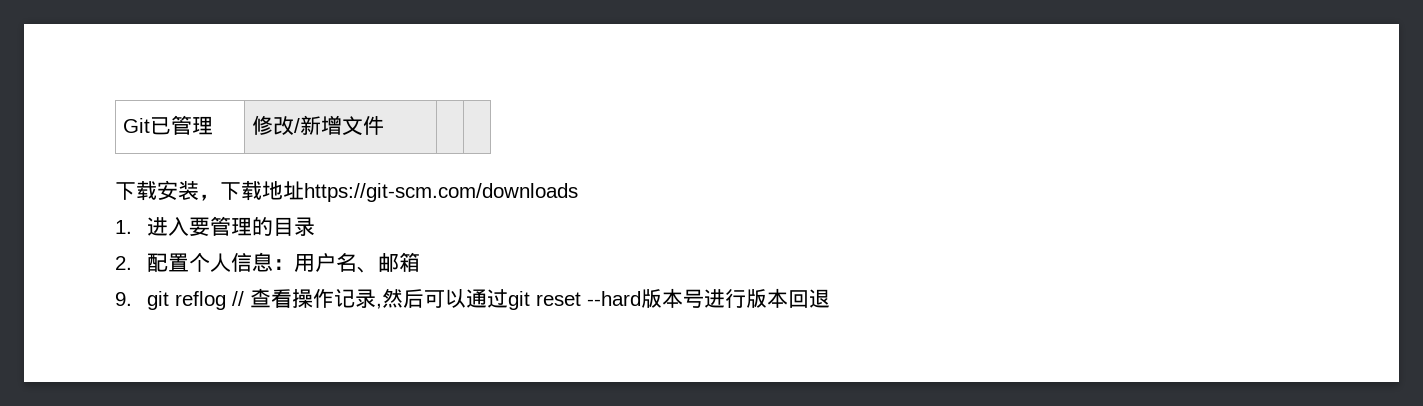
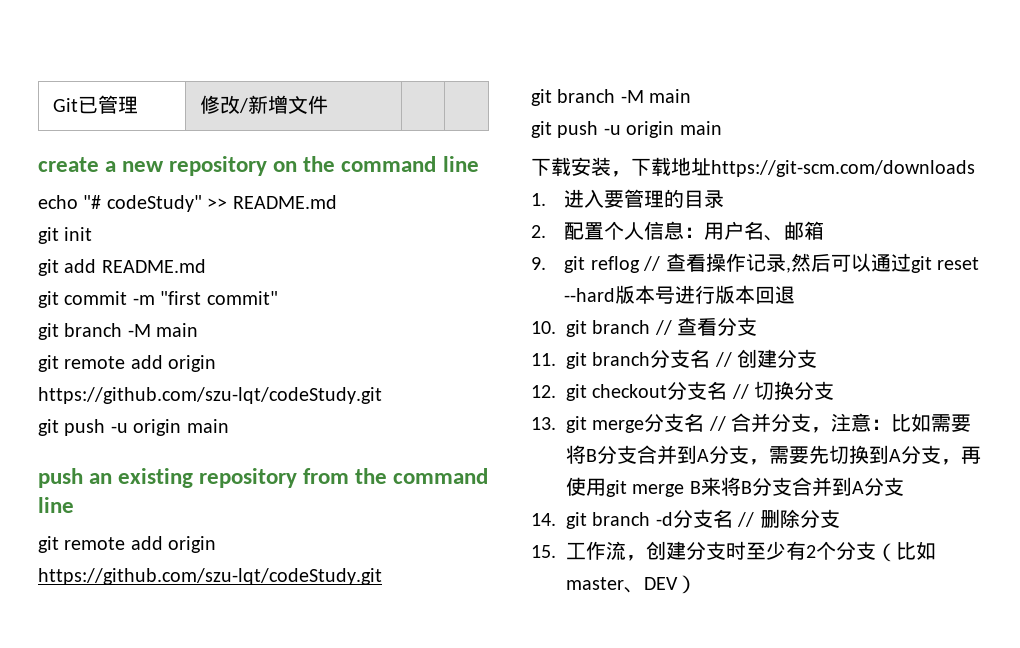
+ create a new repository on the command line
+ echo "# codeStudy" >> README.md
+ git init
+ git add README.md
+ git commit -m "first commit"
+ git branch -M main
+ git remote add origin https://github.com/szu-lqt/codeStudy.git
+ git push -u origin main
+ push an existing repository from the command line
+ git remote add origin https://github.com/szu-lqt/codeStudy.git
+ git branch -M main
+ git push -u origin main
+ 10. git branch // 查看分支
+ 11. git branch分支名 // 创建分支
+ 12. git checkout分支名 // 切换分支
+ 13. git merge分支名 // 合并分支，注意：比如需要将B分支合并到A分支，需要先切换到A分支，再使用git merge B来将B分支合并到A分支
+ 14. git branch -d分支名 // 删除分支
+ 15.工作流，创建分支时至少有2个分支（比如master、DEV）

